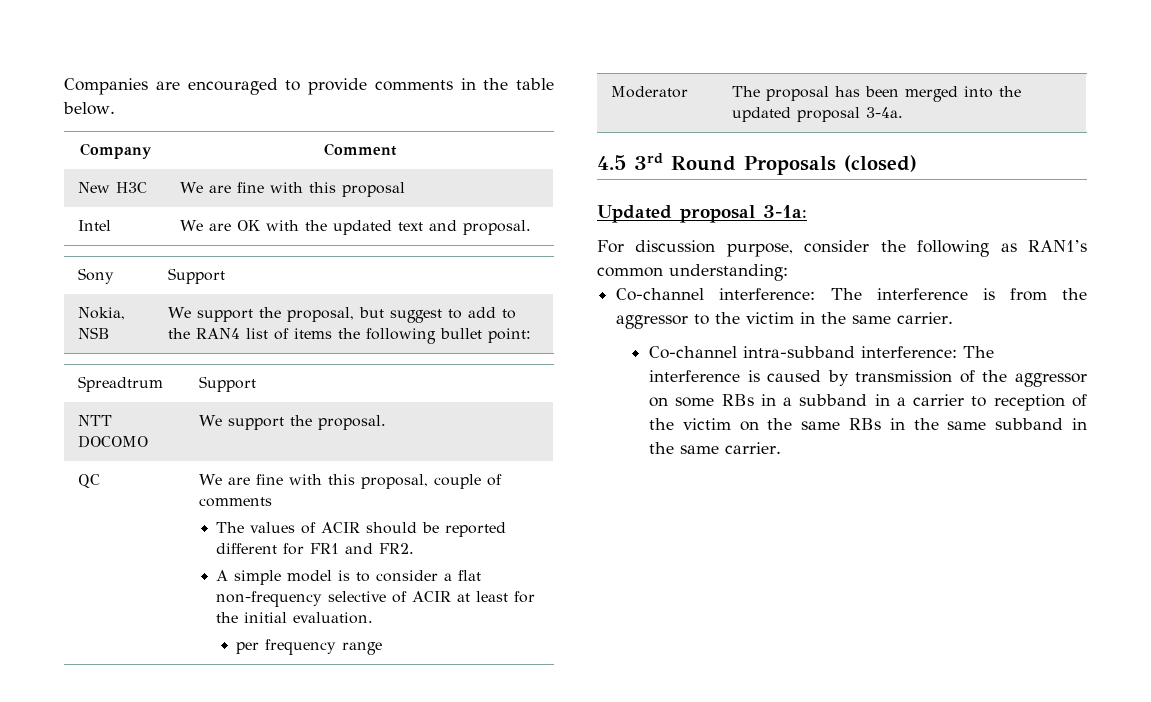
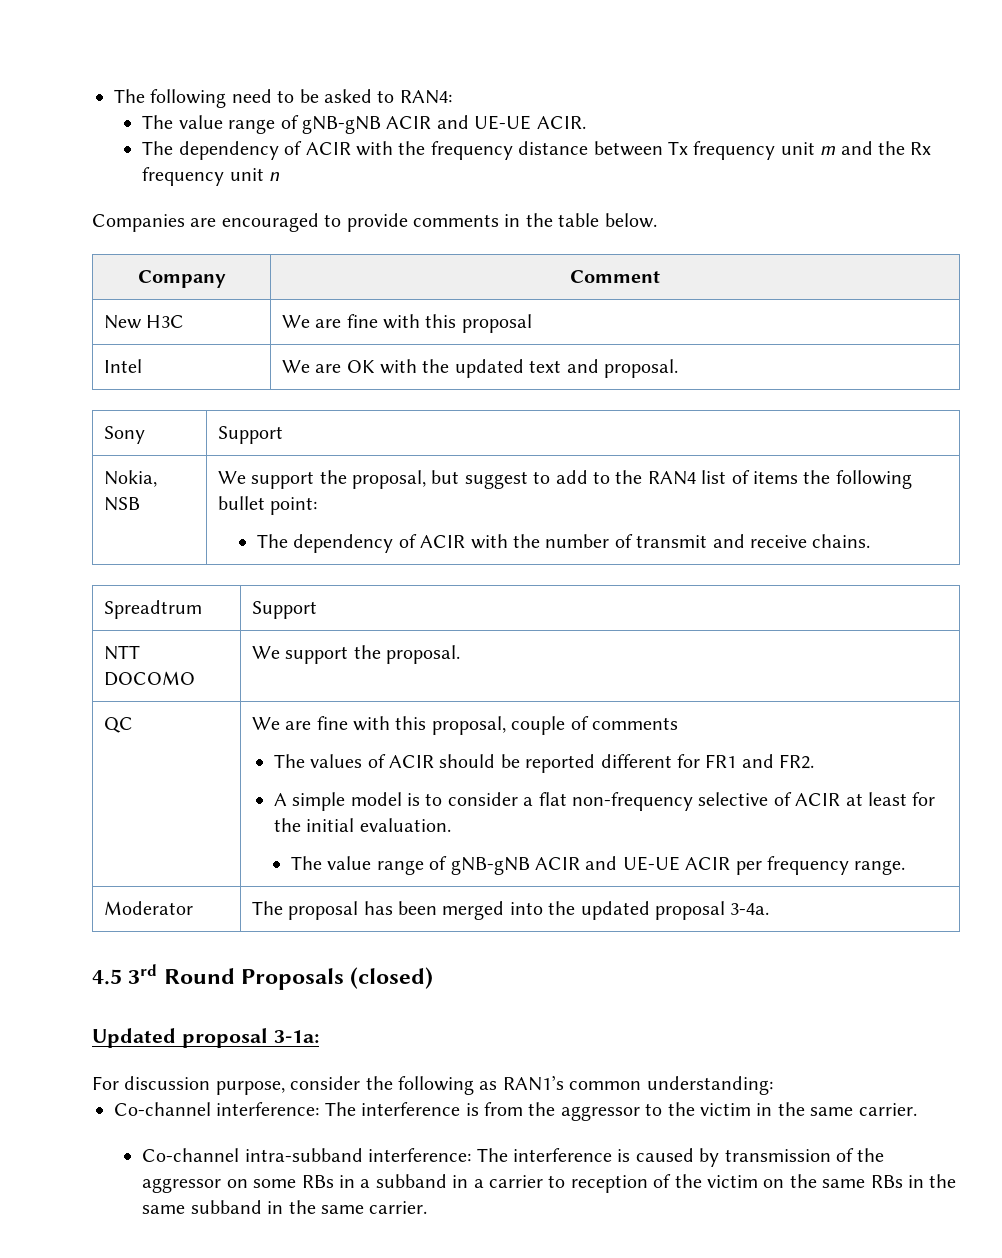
+ The following need to be asked to RAN4:
+ The value range of gNB-gNB ACIR and UE-UE ACIR.
+ The dependency of ACIR with the frequency distance between Tx frequency unit m and the Rx frequency unit n
  Nokia, NSB | We support the proposal, but suggest to add to the RAN4 list of items the following bullet point:
+ The dependency of ACIR with the number of transmit and receive chains.
- per frequency range
+ The value range of gNB-gNB ACIR and UE-UE ACIR per frequency range.

